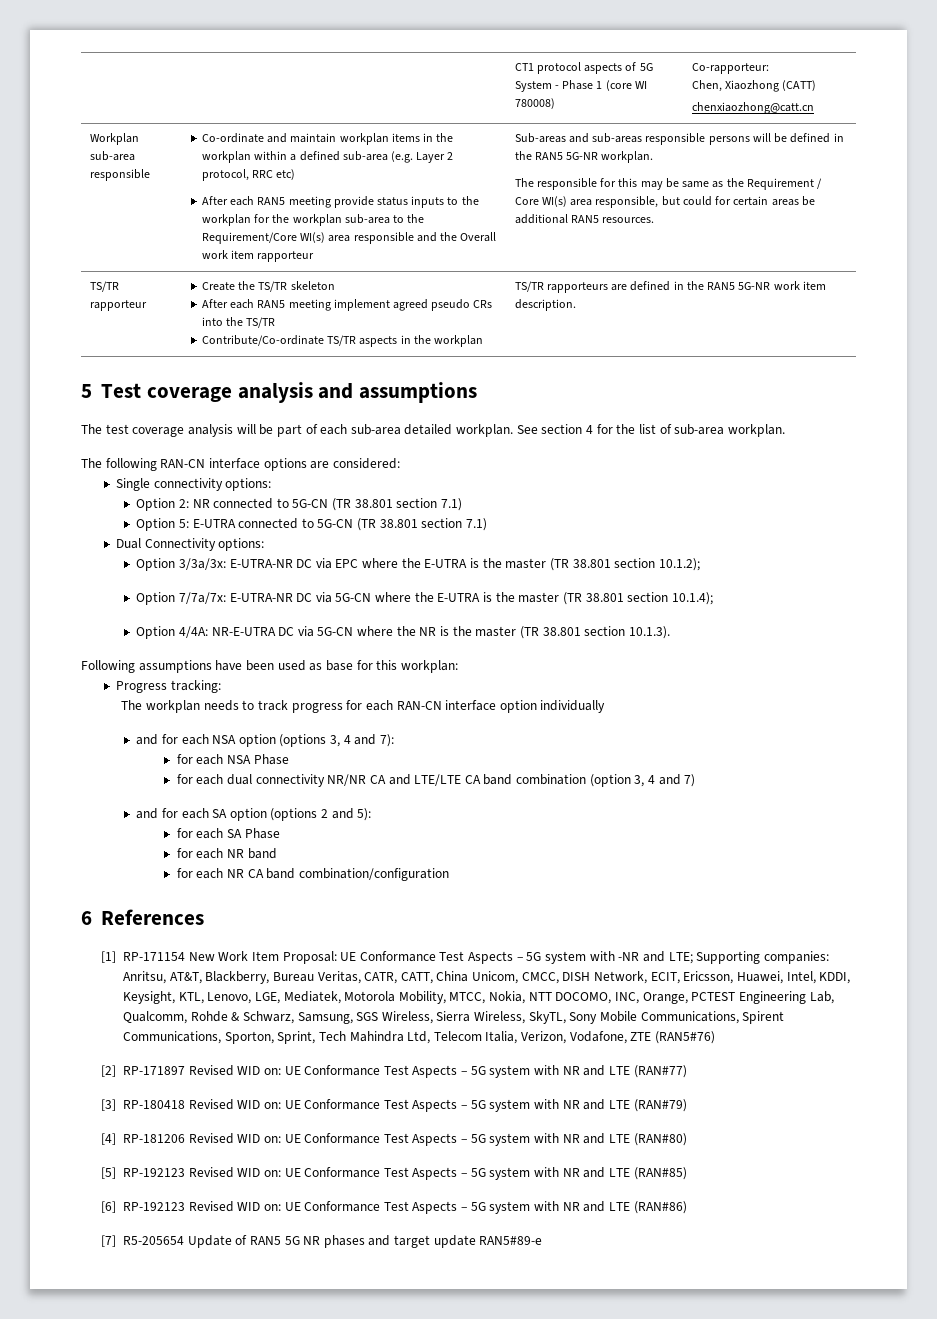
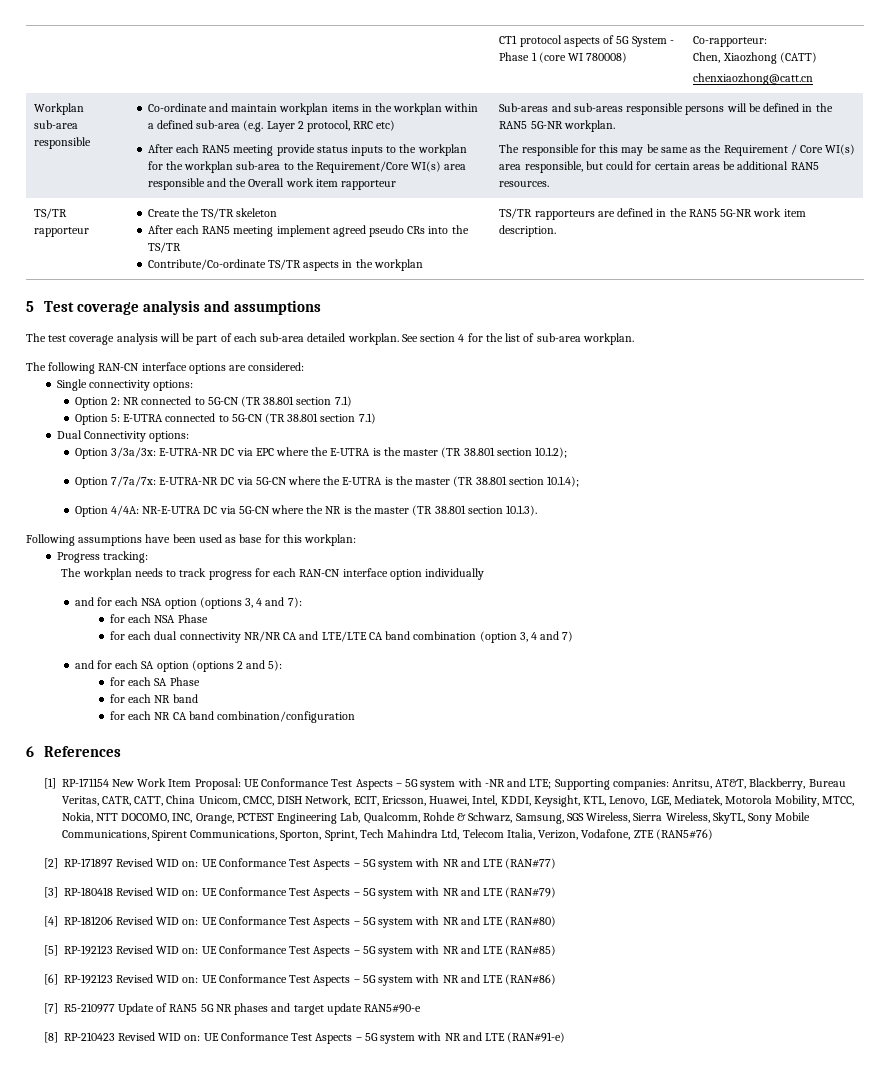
- [7] R5-205654 Update of RAN5 5G NR phases and target update RAN5#89-e
+ [7] R5-210977 Update of RAN5 5G NR phases and target update RAN5#90-e
+ [8] RP-210423 Revised WID on: UE Conformance Test Aspects – 5G system with NR and LTE (RAN#91-e)

